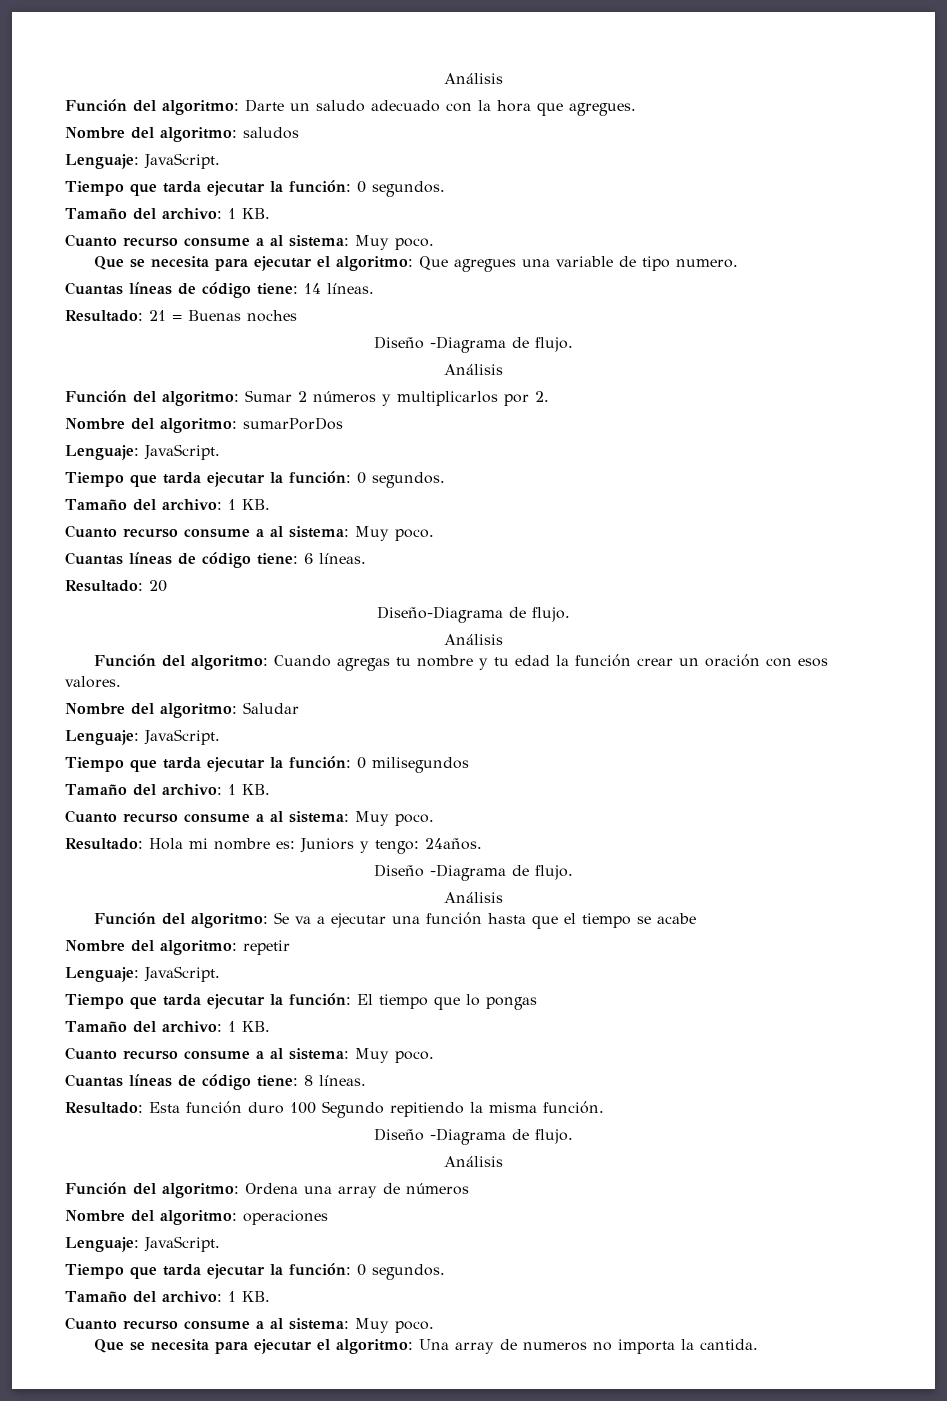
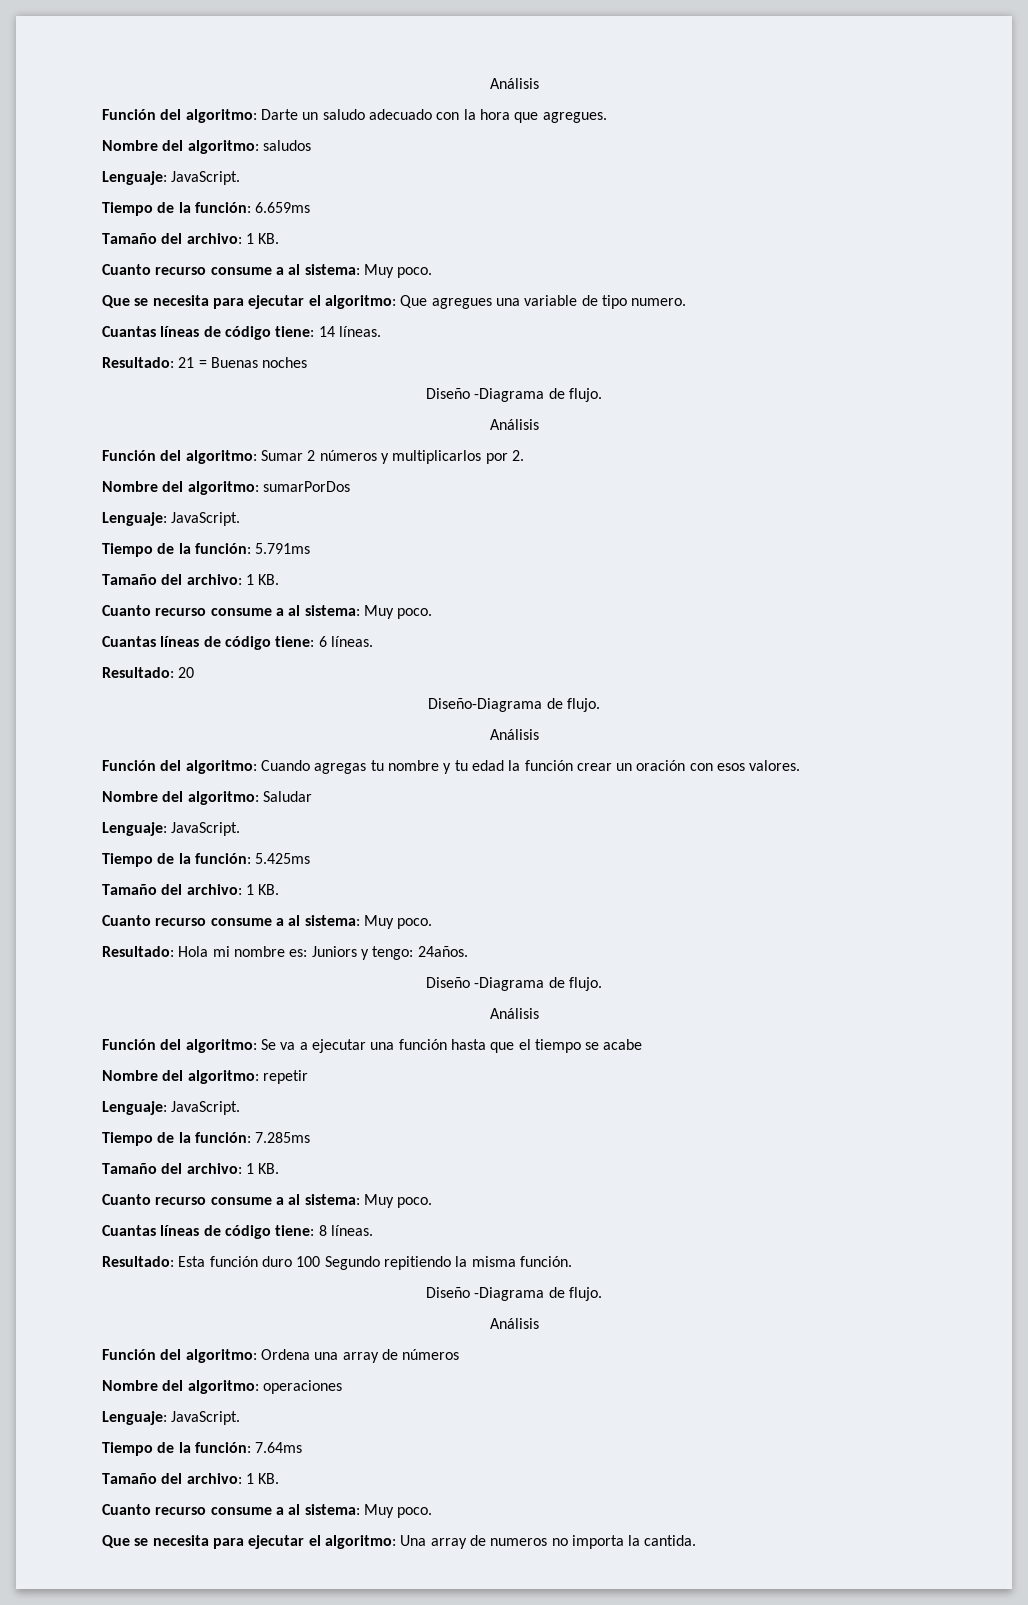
  Nombre del algoritmo: saludos
  Lenguaje: JavaScript.
- Tiempo que tarda ejecutar la función: 0 segundos.
+ Tiempo de la función: 6.659ms
  Nombre del algoritmo: sumarPorDos
  Lenguaje: JavaScript.
- Tiempo que tarda ejecutar la función: 0 segundos.
+ Tiempo de la función: 5.791ms
- Tiempo que tarda ejecutar la función: 0 milisegundos
+ Tiempo de la función: 5.425ms
- Tiempo que tarda ejecutar la función: El tiempo que lo pongas
+ Tiempo de la función: 7.285ms
  Nombre del algoritmo: operaciones
  Lenguaje: JavaScript.
- Tiempo que tarda ejecutar la función: 0 segundos.
+ Tiempo de la función: 7.64ms

